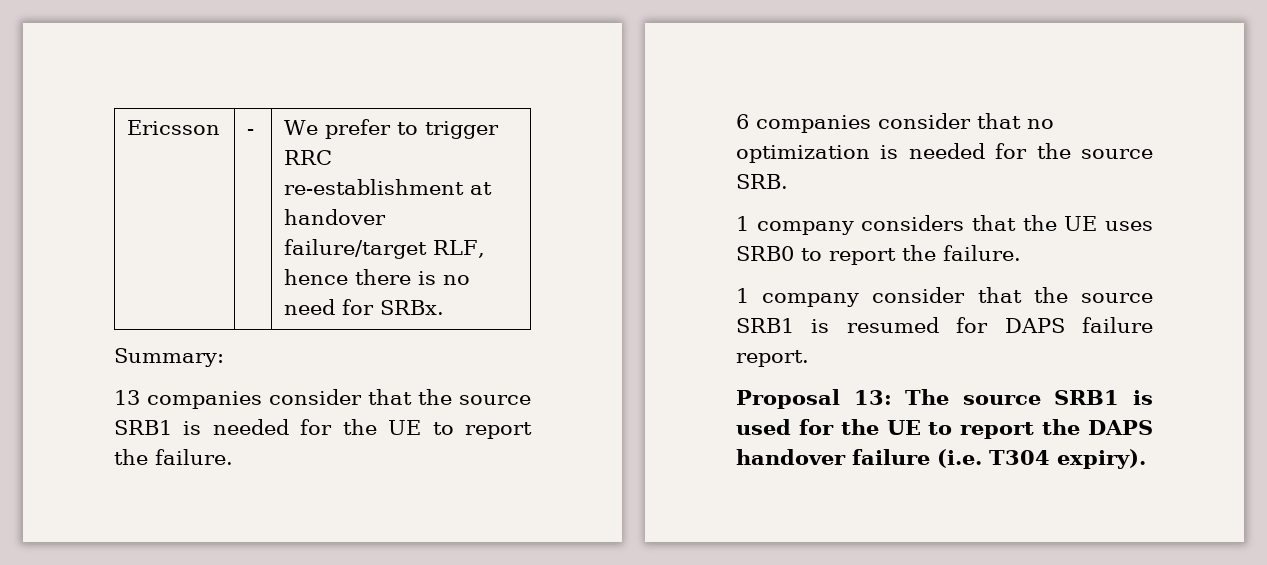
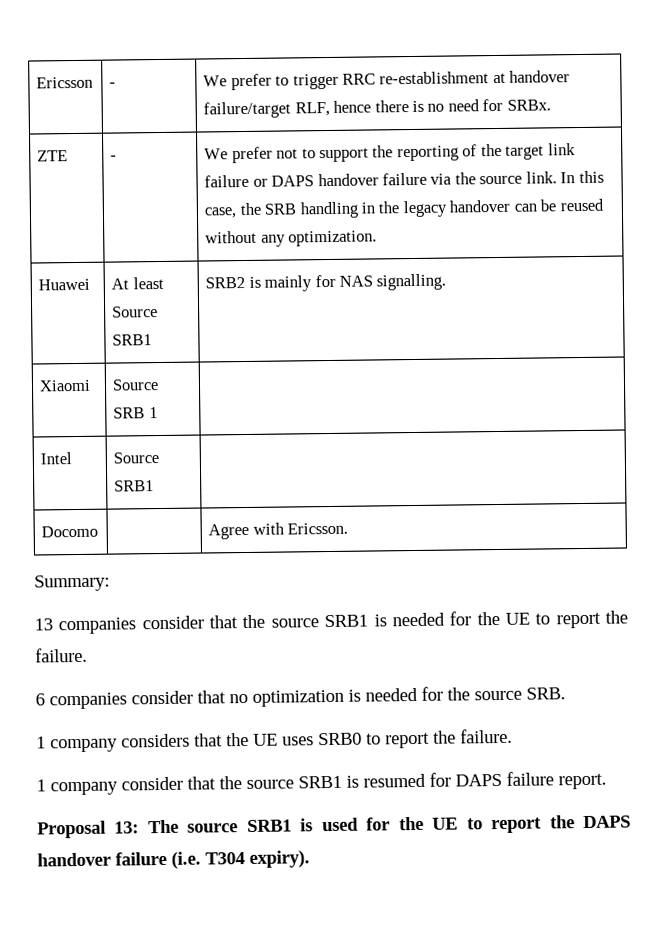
+ ZTE | - | We prefer not to support the reporting of the target link failure or DAPS handover failure via the source link. In this case, the SRB handling in the legacy handover can be reused without any optimization.
+ Huawei | At least Source SRB1 | SRB2 is mainly for NAS signalling.
+ Xiaomi | Source SRB 1 |
+ Intel | Source SRB1 |
+ Docomo | | Agree with Ericsson.

